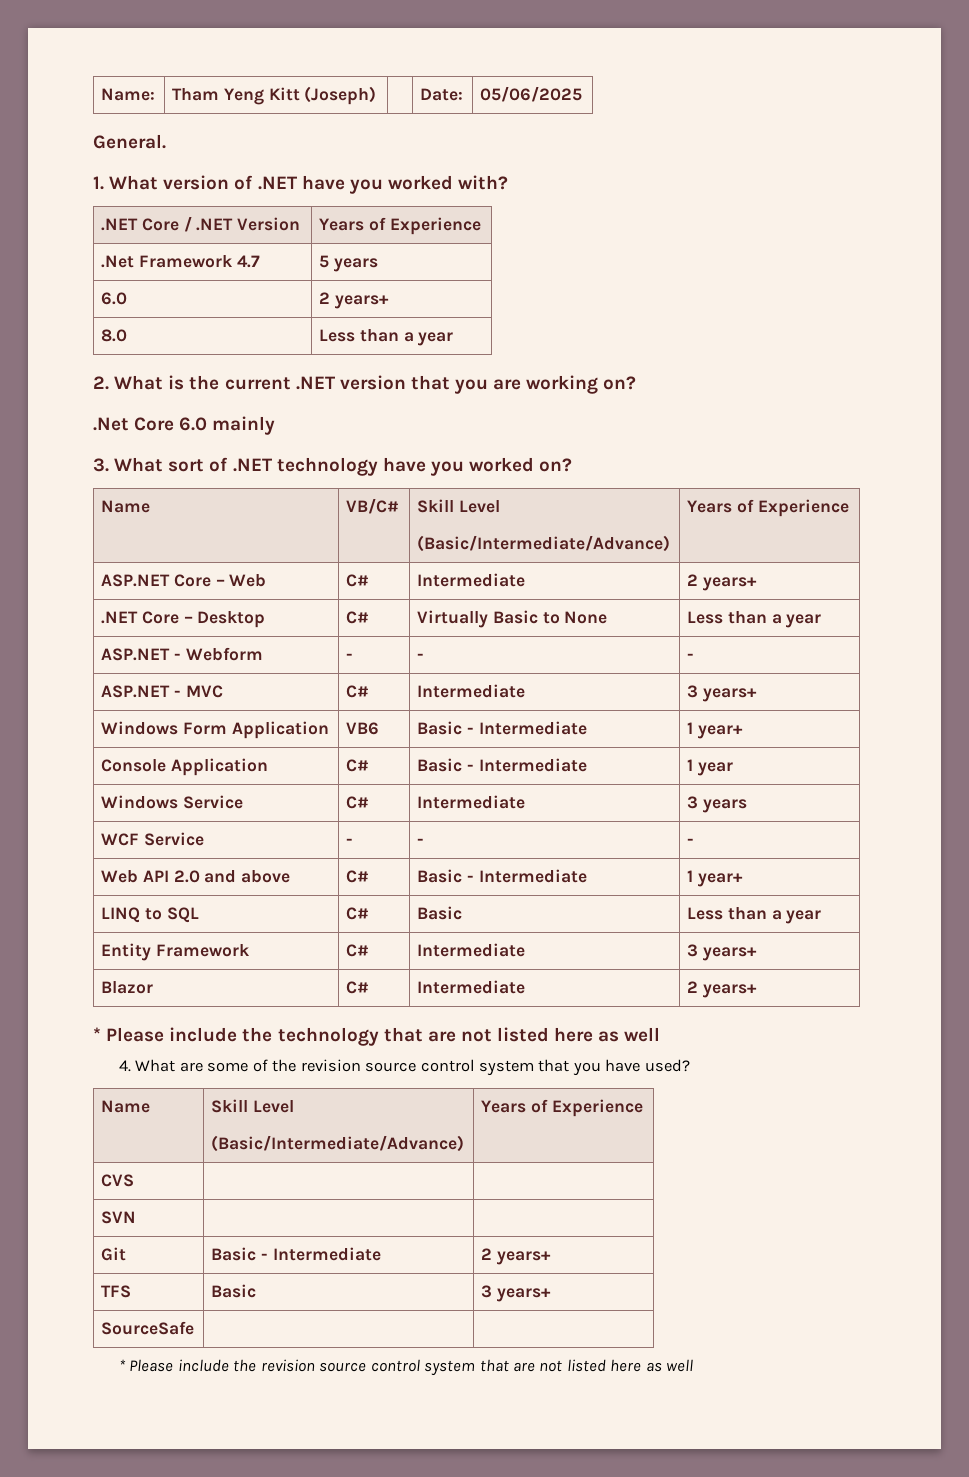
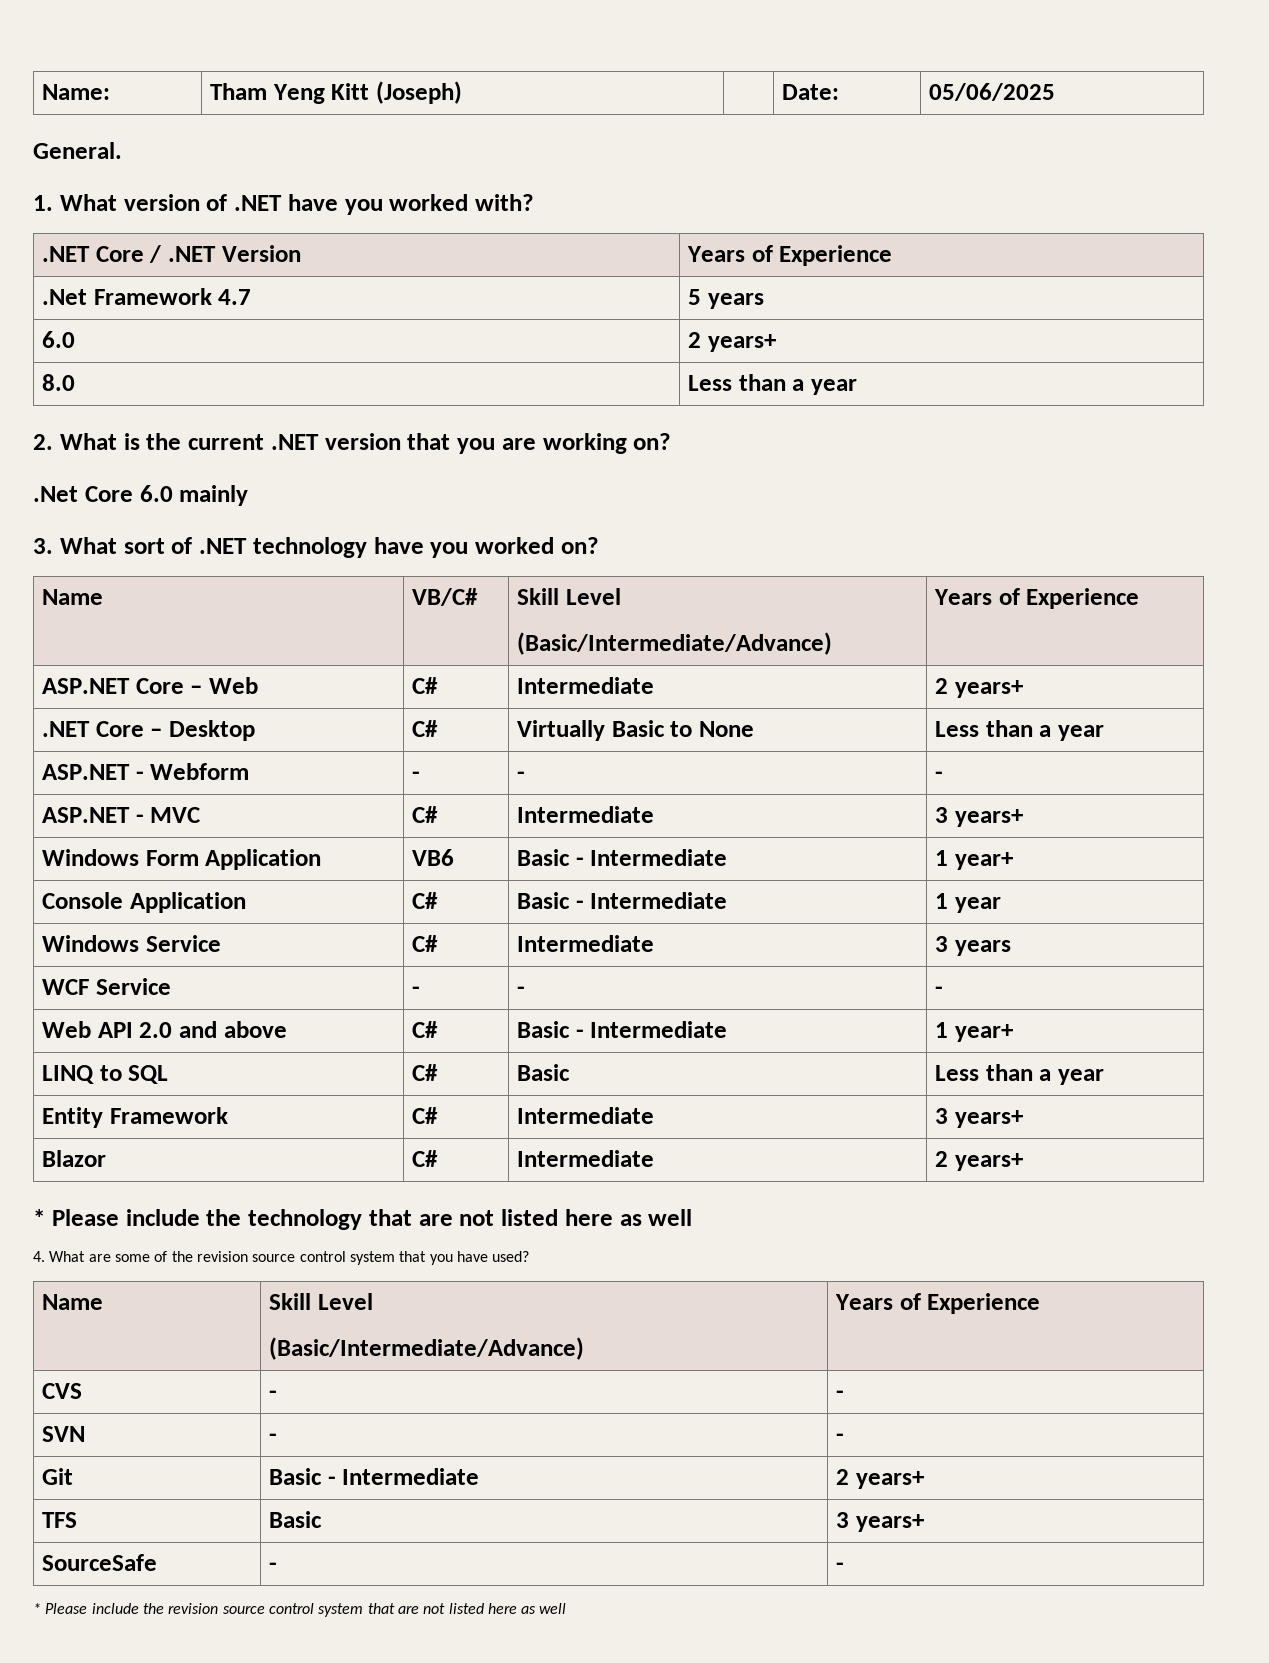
- CVS | |
+ CVS | - | -
- SVN | |
+ SVN | - | -
- SourceSafe | |
+ SourceSafe | - | -

